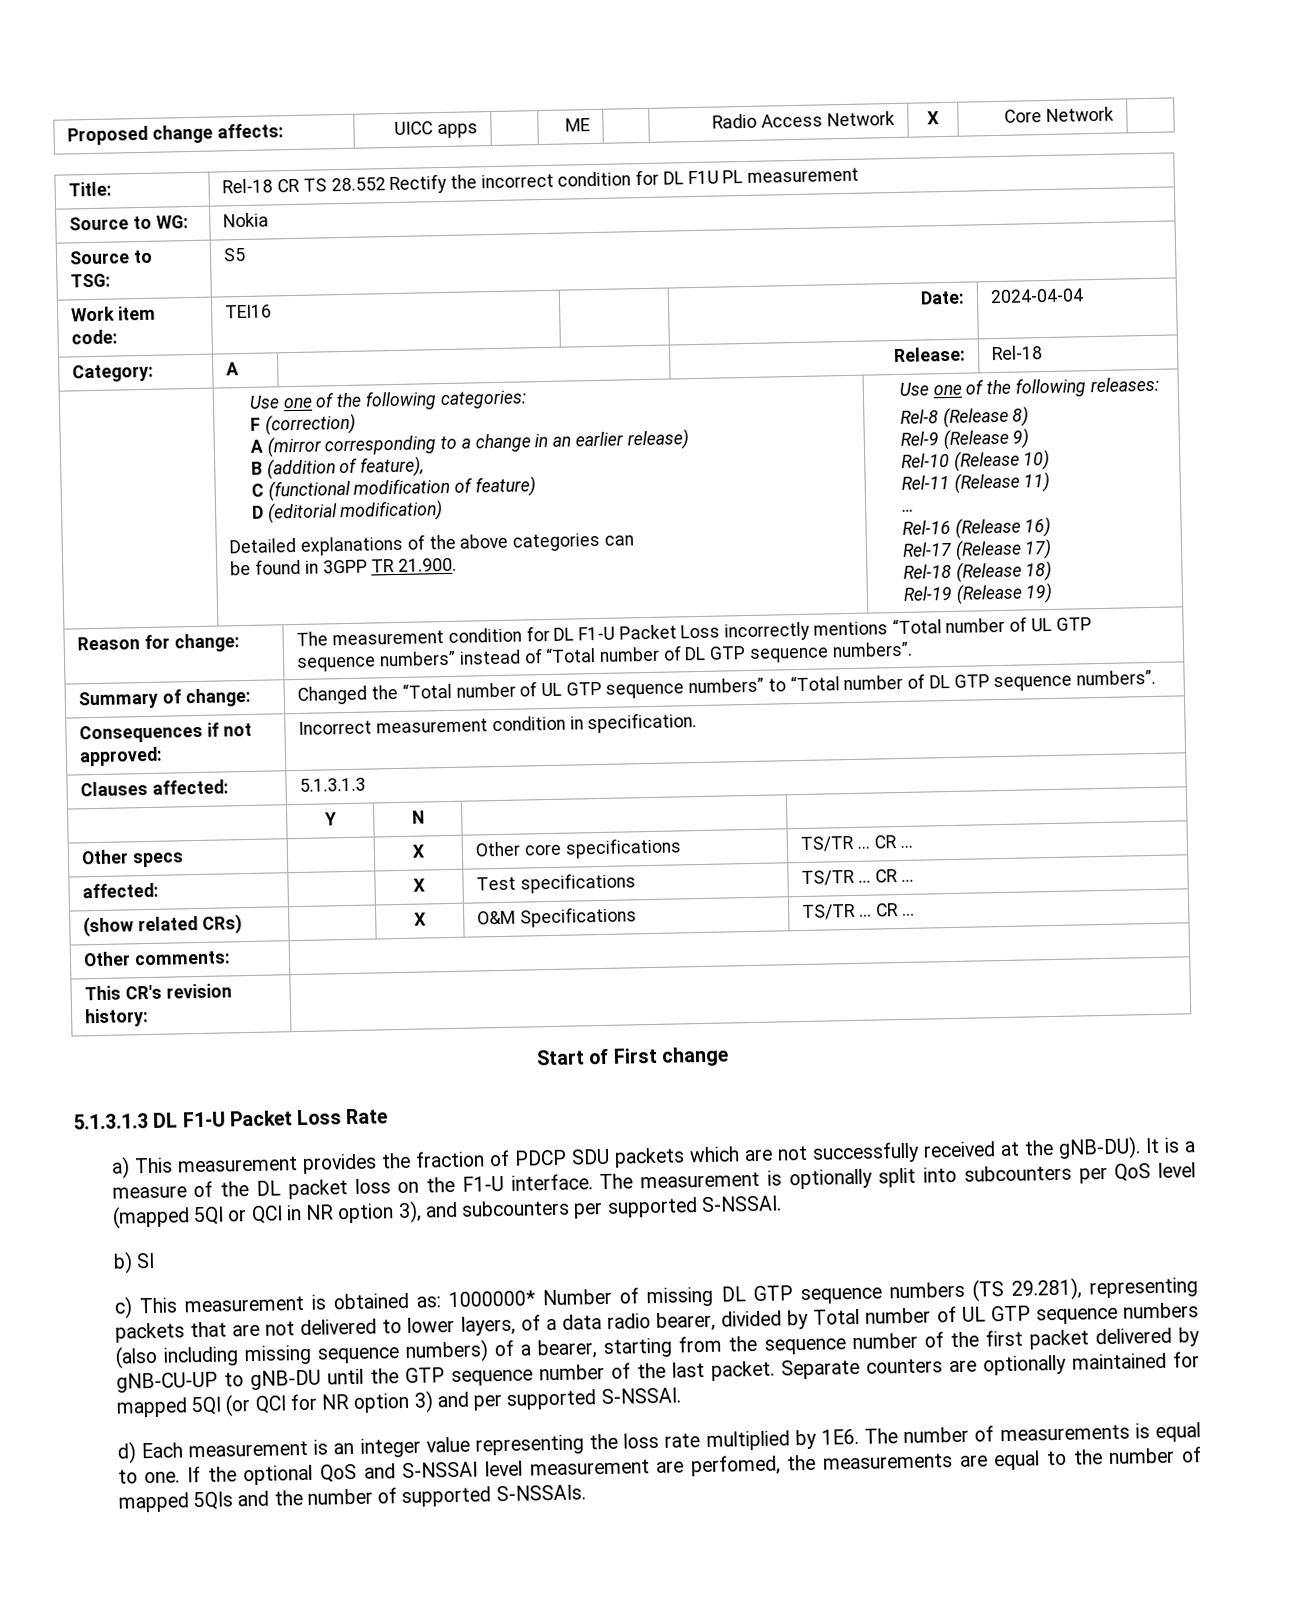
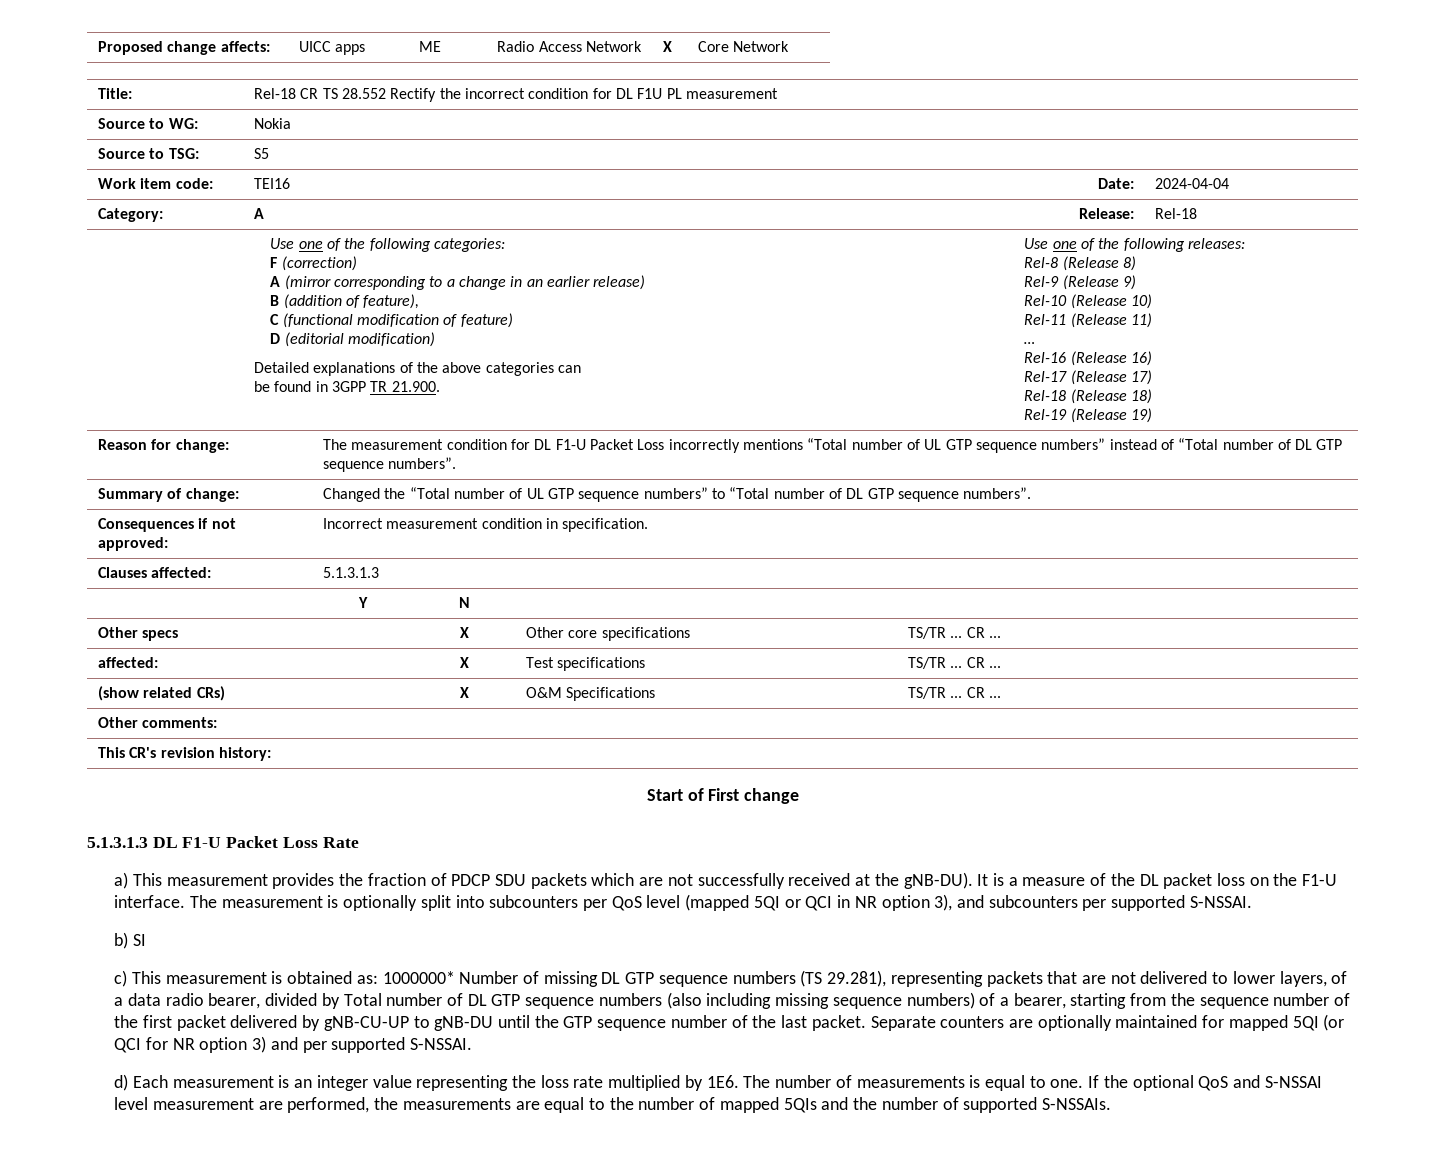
- 1000000* Number of missing DL GTP sequence numbers (TS 29.281), representing packets that are not delivered to lower layers, of a data radio bearer, divided by Total number of UL GTP sequence numbers (also including missing sequence numbers) of a bearer, starting from the sequence number of the first packet delivered by gNB-CU-UP to gNB-DU until the GTP sequence number of the last packet.
+ 1000000* Number of missing DL GTP sequence numbers (TS 29.281), representing packets that are not delivered to lower layers, of a data radio bearer, divided by Total number of DL GTP sequence numbers (also including missing sequence numbers) of a bearer, starting from the sequence number of the first packet delivered by gNB-CU-UP to gNB-DU until the GTP sequence number of the last packet.
- If the optional QoS and S-NSSAI level measurement are perfomed, the measurements are equal to the number of mapped 5QIs and the number of supported S-NSSAIs.
+ If the optional QoS and S-NSSAI level measurement are performed, the measurements are equal to the number of mapped 5QIs and the number of supported S-NSSAIs.

